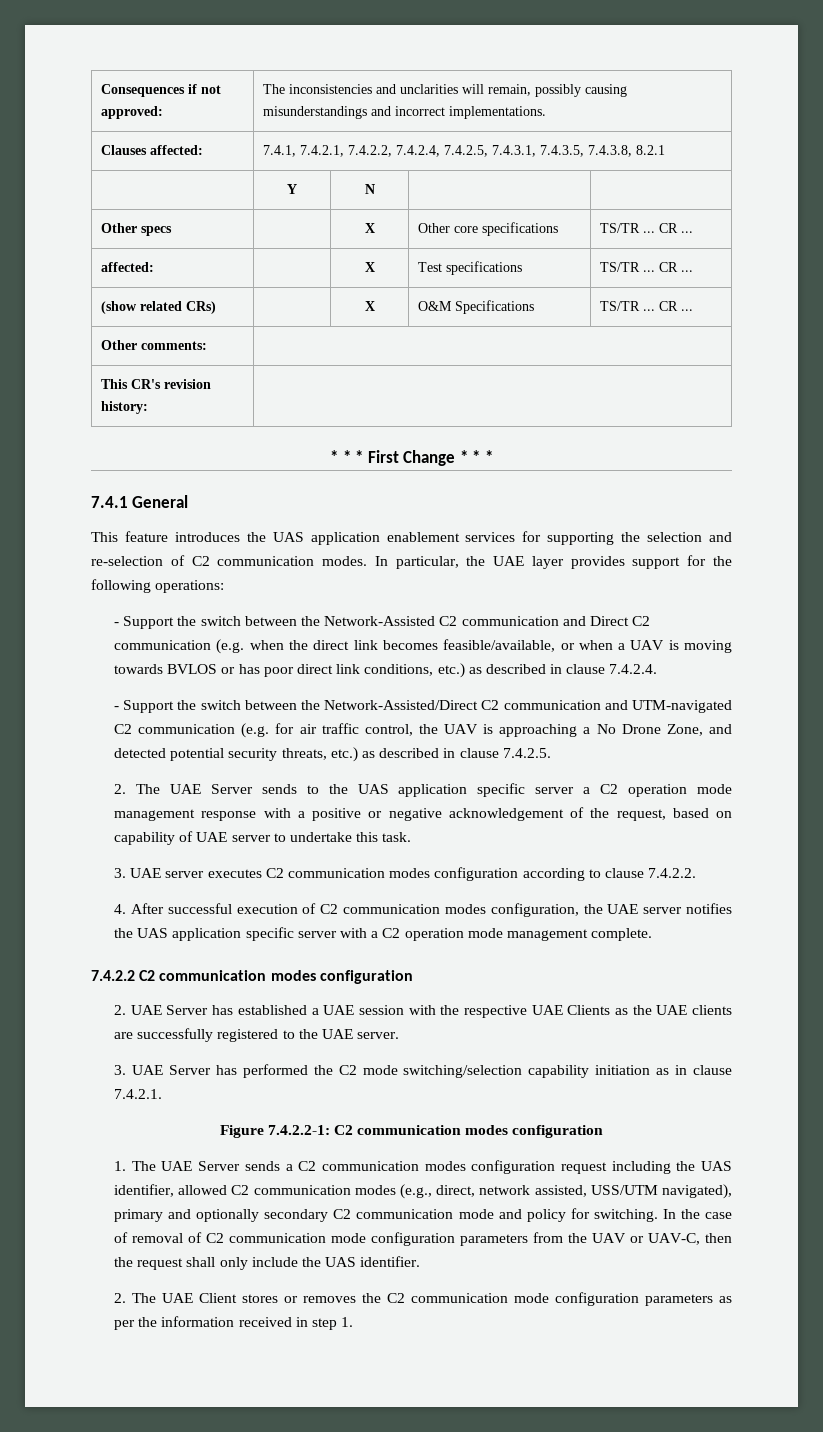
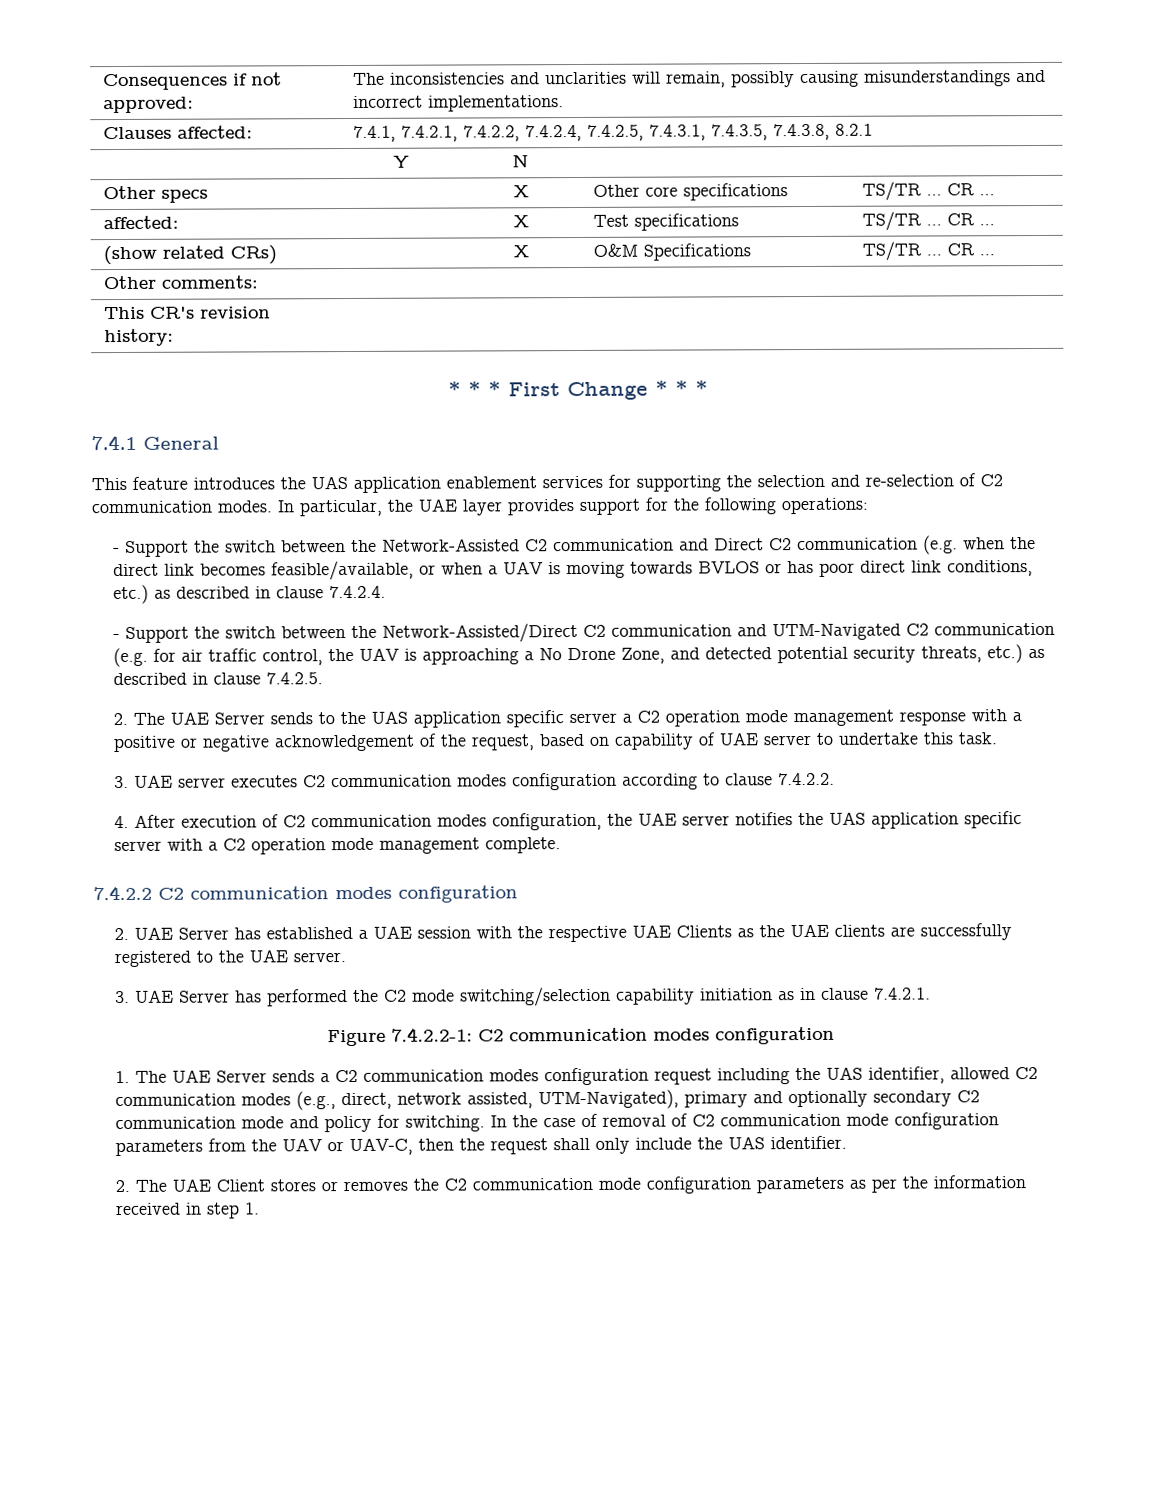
- - Support the switch between the Network-Assisted/Direct C2 communication and UTM-navigated C2 communication (e.g. for air traffic control, the UAV is approaching a No Drone Zone, and detected potential security threats, etc.) as described in clause 7.4.2.5.
+ - Support the switch between the Network-Assisted/Direct C2 communication and UTM-Navigated C2 communication (e.g. for air traffic control, the UAV is approaching a No Drone Zone, and detected potential security threats, etc.) as described in clause 7.4.2.5.
- 4. After successful execution of C2 communication modes configuration, the UAE server notifies the UAS application specific server with a C2 operation mode management complete.
+ 4. After execution of C2 communication modes configuration, the UAE server notifies the UAS application specific server with a C2 operation mode management complete.
- 1. The UAE Server sends a C2 communication modes configuration request including the UAS identifier, allowed C2 communication modes (e.g., direct, network assisted, USS/UTM navigated), primary and optionally secondary C2 communication mode and policy for switching.
+ 1. The UAE Server sends a C2 communication modes configuration request including the UAS identifier, allowed C2 communication modes (e.g., direct, network assisted, UTM-Navigated), primary and optionally secondary C2 communication mode and policy for switching.

